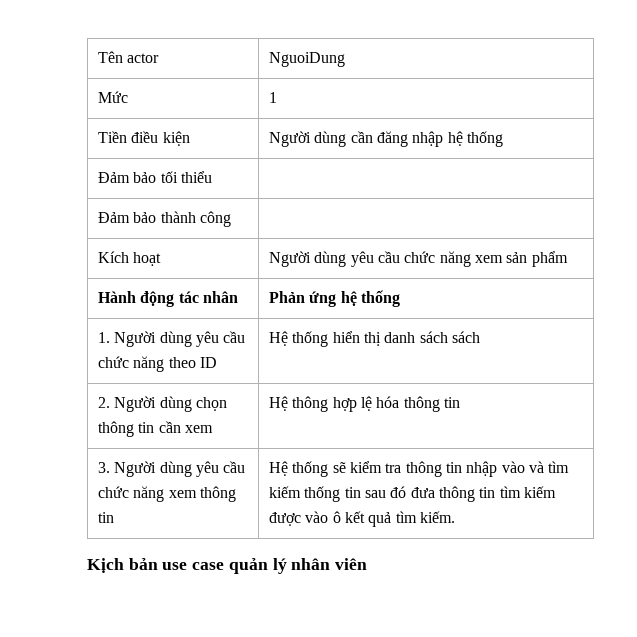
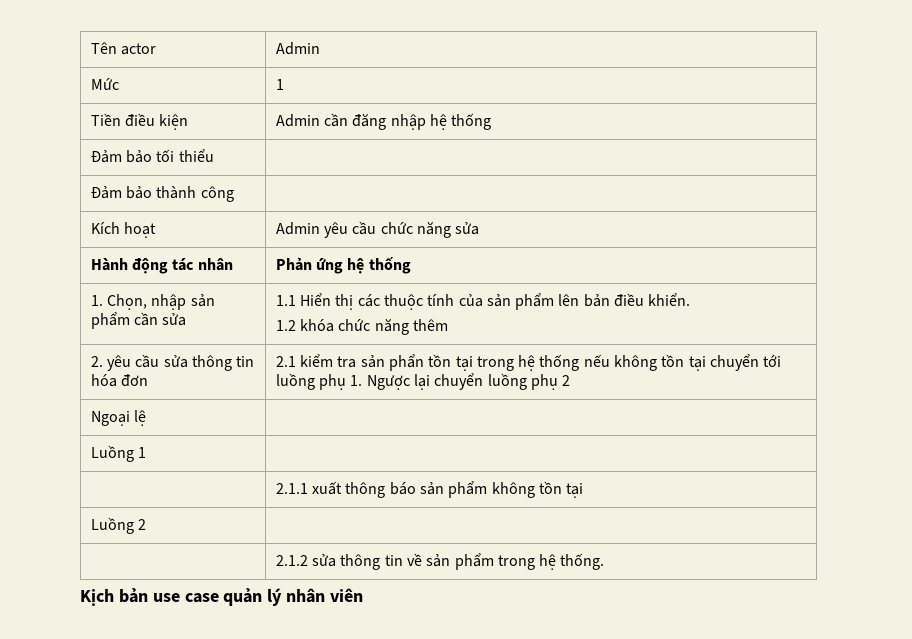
- Tên actor | NguoiDung
+ Tên actor | Admin
- Tiền điều kiện | Người dùng cần đăng nhập hệ thống
+ Tiền điều kiện | Admin cần đăng nhập hệ thống
- Kích hoạt | Người dùng yêu cầu chức năng xem sản phẩm
+ Kích hoạt | Admin yêu cầu chức năng sửa
- 1. Người dùng yêu cầu chức năng theo ID | Hệ thống hiển thị danh sách sách
- 2. Người dùng chọn thông tin cần xem | Hệ thông hợp lệ hóa thông tin
- 3. Người dùng yêu cầu chức năng xem thông tin | Hệ thống sẽ kiểm tra thông tin nhập vào và tìm kiếm thống tin sau đó đưa thông tin tìm kiếm được vào ô kết quả tìm kiếm.
+ 1. Chọn, nhập sản phẩm cần sửa | 1.1 Hiển thị các thuộc tính của sản phẩm lên bản điều khiển.
+ 1.2 khóa chức năng thêm
+ 2. yêu cầu sửa thông tin hóa đơn | 2.1 kiểm tra sản phẩn tồn tại trong hệ thống nếu không tồn tại chuyển tới luồng phụ 1. Ngược lại chuyển luồng phụ 2
+ Ngoại lệ |
+ Luồng 1 |
+ | 2.1.1 xuất thông báo sản phẩm không tồn tại
+ Luồng 2 |
+ | 2.1.2 sửa thông tin về sản phẩm trong hệ thống.

